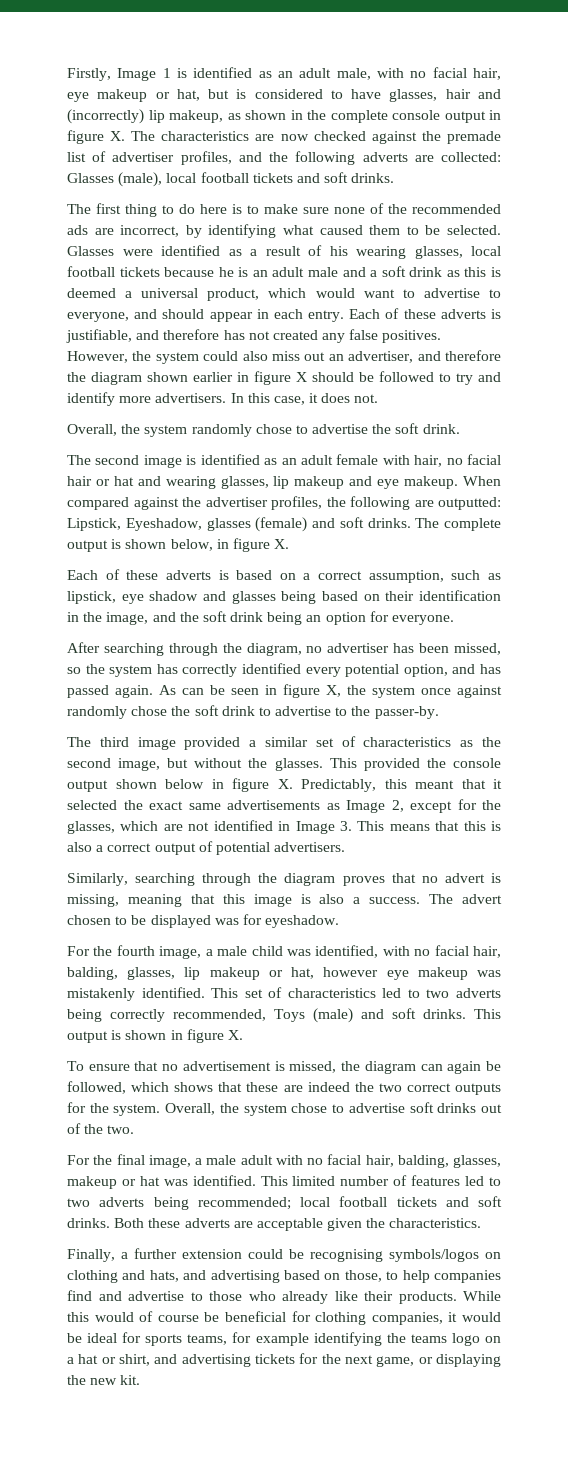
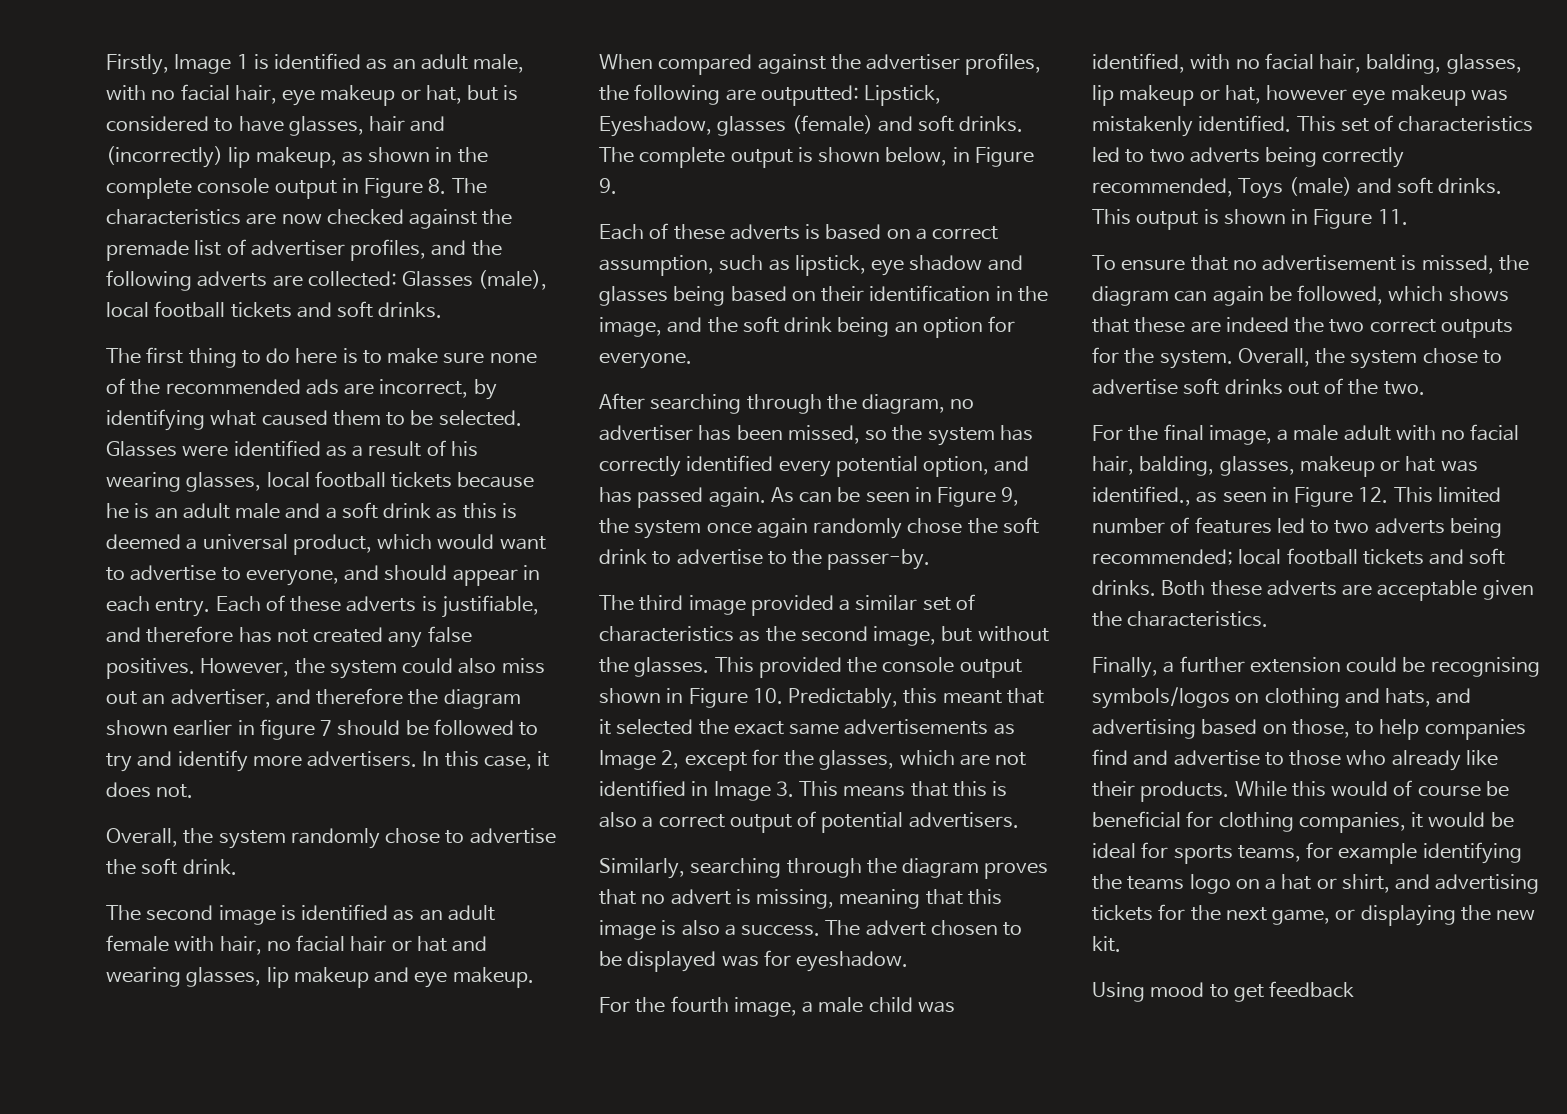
- Firstly, Image 1 is identified as an adult male, with no facial hair, eye makeup or hat, but is considered to have glasses, hair and (incorrectly) lip makeup, as shown in the complete console output in figure X. The characteristics are now checked against the premade list of advertiser profiles, and the following adverts are collected:
+ Firstly, Image 1 is identified as an adult male, with no facial hair, eye makeup or hat, but is considered to have glasses, hair and (incorrectly) lip makeup, as shown in the complete console output in Figure 8. The characteristics are now checked against the premade list of advertiser profiles, and the following adverts are collected:
- However, the system could also miss out an advertiser, and therefore the diagram shown earlier in figure X should be followed to try and identify more advertisers.
+ However, the system could also miss out an advertiser, and therefore the diagram shown earlier in figure 7 should be followed to try and identify more advertisers.
- The complete output is shown below, in figure X.
+ The complete output is shown below, in Figure 9.
- As can be seen in figure X, the system once against randomly chose the soft drink to advertise to the passer-by.
+ As can be seen in Figure 9, the system once again randomly chose the soft drink to advertise to the passer-by.
- This provided the console output shown below in figure X. Predictably, this meant that it selected the exact same advertisements as Image 2, except for the glasses, which are not identified in Image 3. This means that this is also a correct output of potential advertisers.
+ This provided the console output shown in Figure 10. Predictably, this meant that it selected the exact same advertisements as Image 2, except for the glasses, which are not identified in Image 3. This means that this is also a correct output of potential advertisers.
- This output is shown in figure X.
+ This output is shown in Figure 11.
- For the final image, a male adult with no facial hair, balding, glasses, makeup or hat was identified. This limited number of features led to two adverts being recommended; local football tickets and soft drinks.
+ For the final image, a male adult with no facial hair, balding, glasses, makeup or hat was identified., as seen in Figure 12. This limited number of features led to two adverts being recommended; local football tickets and soft drinks.
+ Using mood to get feedback

